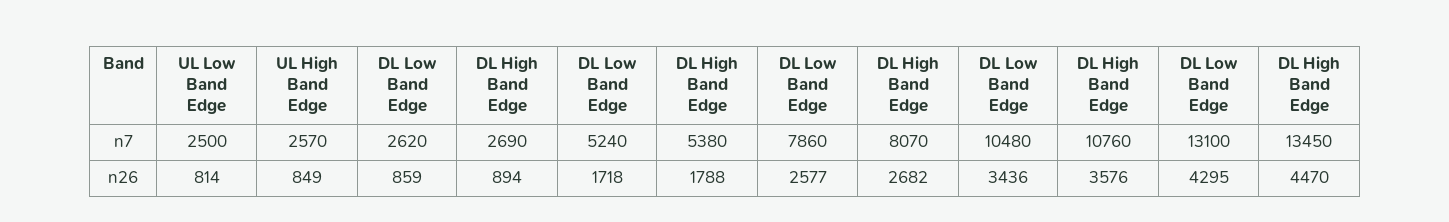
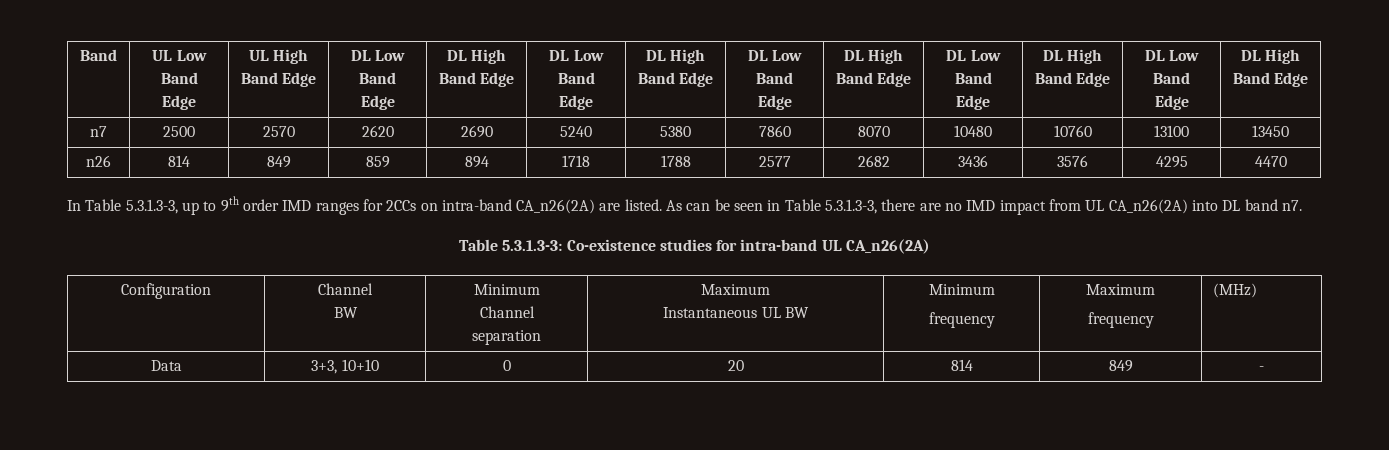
+ In Table 5.3.1.3-3, up to 9th order IMD ranges for 2CCs on intra-band CA_n26(2A) are listed. As can be seen in Table 5.3.1.3-3, there are no IMD impact from UL CA_n26(2A) into DL band n7.
+ Table 5.3.1.3-3: Co-existence studies for intra-band UL CA_n26(2A)
+ Configuration | Channel
+ BW | Minimum
+ Channel
+ separation | Maximum
+ Instantaneous UL BW | Minimum
+ frequency | Maximum
+ frequency | (MHz)
+ Data | 3+3, 10+10 | 0 | 20 | 814 | 849 | -

